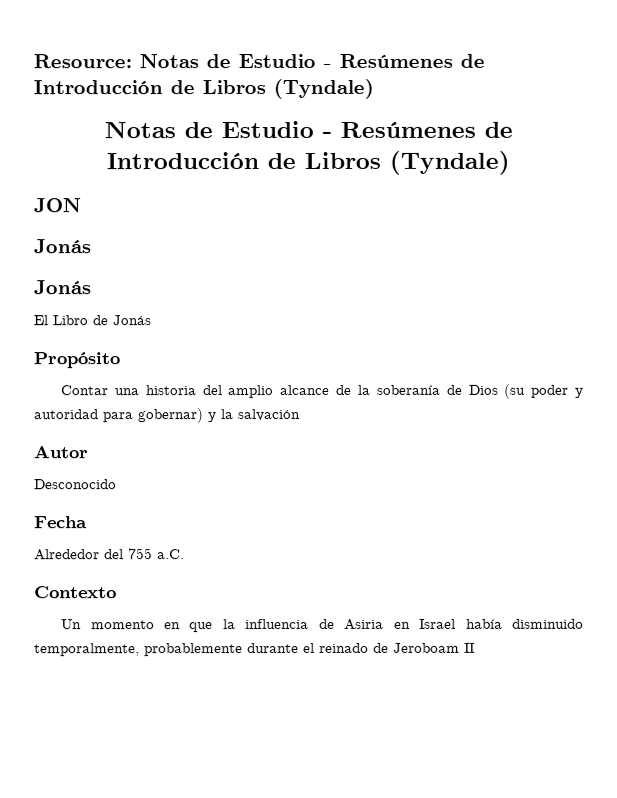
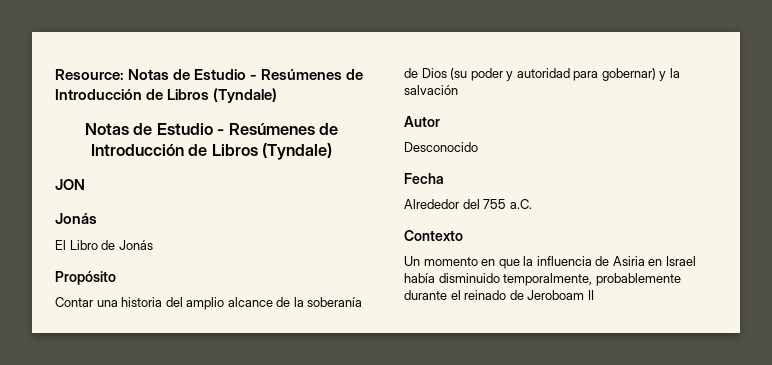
  JON
- Jonás

